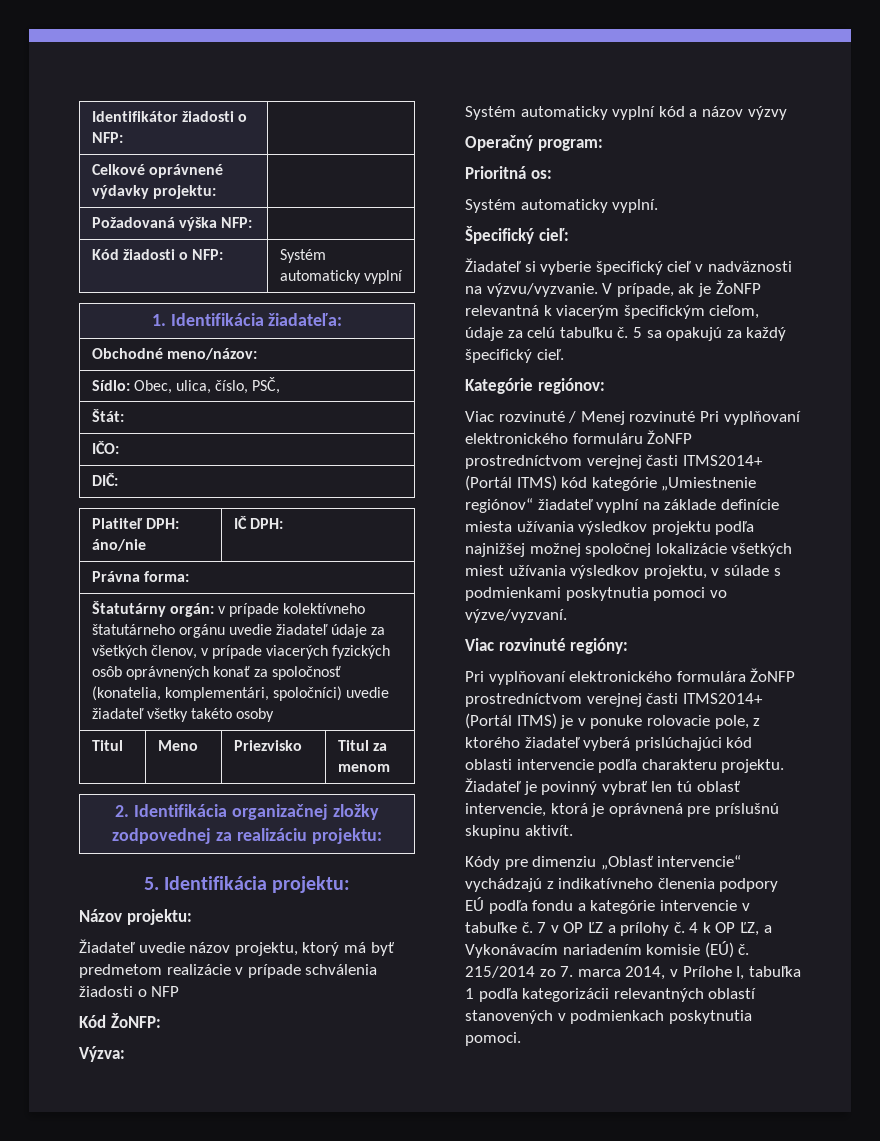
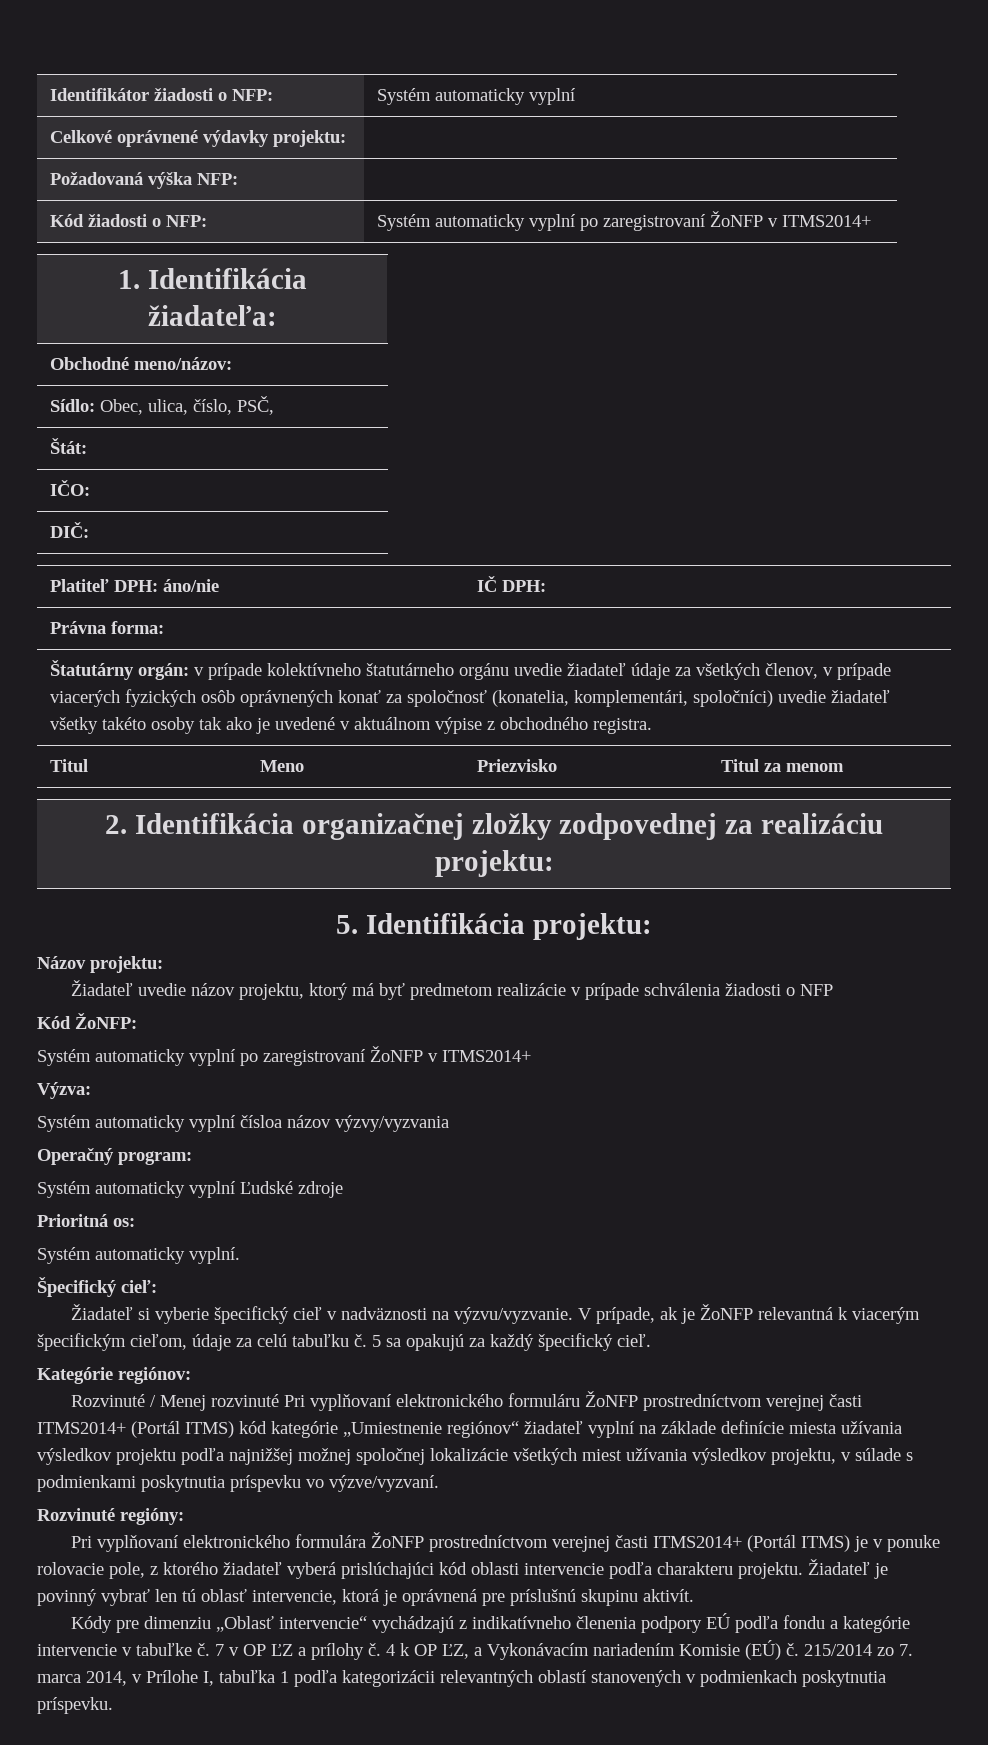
- Identifikátor žiadosti o NFP: |
+ Identifikátor žiadosti o NFP: | Systém automaticky vyplní
- Kód žiadosti o NFP: | Systém automaticky vyplní
+ Kód žiadosti o NFP: | Systém automaticky vyplní po zaregistrovaní ŽoNFP v ITMS2014+
- Štatutárny orgán: v prípade kolektívneho štatutárneho orgánu uvedie žiadateľ údaje za všetkých členov, v prípade viacerých fyzických osôb oprávnených konať za spoločnosť (konatelia, komplementári, spoločníci) uvedie žiadateľ všetky takéto osoby
+ Štatutárny orgán: v prípade kolektívneho štatutárneho orgánu uvedie žiadateľ údaje za všetkých členov, v prípade viacerých fyzických osôb oprávnených konať za spoločnosť (konatelia, komplementári, spoločníci) uvedie žiadateľ všetky takéto osoby tak ako je uvedené v aktuálnom výpise z obchodného registra.
  Kód ŽoNFP:
+ Systém automaticky vyplní po zaregistrovaní ŽoNFP v ITMS2014+
  Výzva:
- Systém automaticky vyplní kód a názov výzvy
+ Systém automaticky vyplní čísloa názov výzvy/vyzvania
  Operačný program:
+ Systém automaticky vyplní Ľudské zdroje
- Viac rozvinuté / Menej rozvinuté Pri vyplňovaní elektronického formuláru ŽoNFP prostredníctvom verejnej časti ITMS2014+ (Portál ITMS) kód kategórie „Umiestnenie regiónov“ žiadateľ vyplní na základe definície miesta užívania výsledkov projektu podľa najnižšej možnej spoločnej lokalizácie všetkých miest užívania výsledkov projektu, v súlade s podmienkami poskytnutia pomoci vo výzve/vyzvaní.
+ Rozvinuté / Menej rozvinuté Pri vyplňovaní elektronického formuláru ŽoNFP prostredníctvom verejnej časti ITMS2014+ (Portál ITMS) kód kategórie „Umiestnenie regiónov“ žiadateľ vyplní na základe definície miesta užívania výsledkov projektu podľa najnižšej možnej spoločnej lokalizácie všetkých miest užívania výsledkov projektu, v súlade s podmienkami poskytnutia príspevku vo výzve/vyzvaní.
- Viac rozvinuté regióny:
+ Rozvinuté regióny:
- 4 k OP ĽZ, a Vykonávacím nariadením komisie (EÚ) č.
+ 4 k OP ĽZ, a Vykonávacím nariadením Komisie (EÚ) č.
- 215/2014 zo 7. marca 2014, v Prílohe I, tabuľka 1 podľa kategorizácii relevantných oblastí stanovených v podmienkach poskytnutia pomoci.
+ 215/2014 zo 7. marca 2014, v Prílohe I, tabuľka 1 podľa kategorizácii relevantných oblastí stanovených v podmienkach poskytnutia príspevku.

